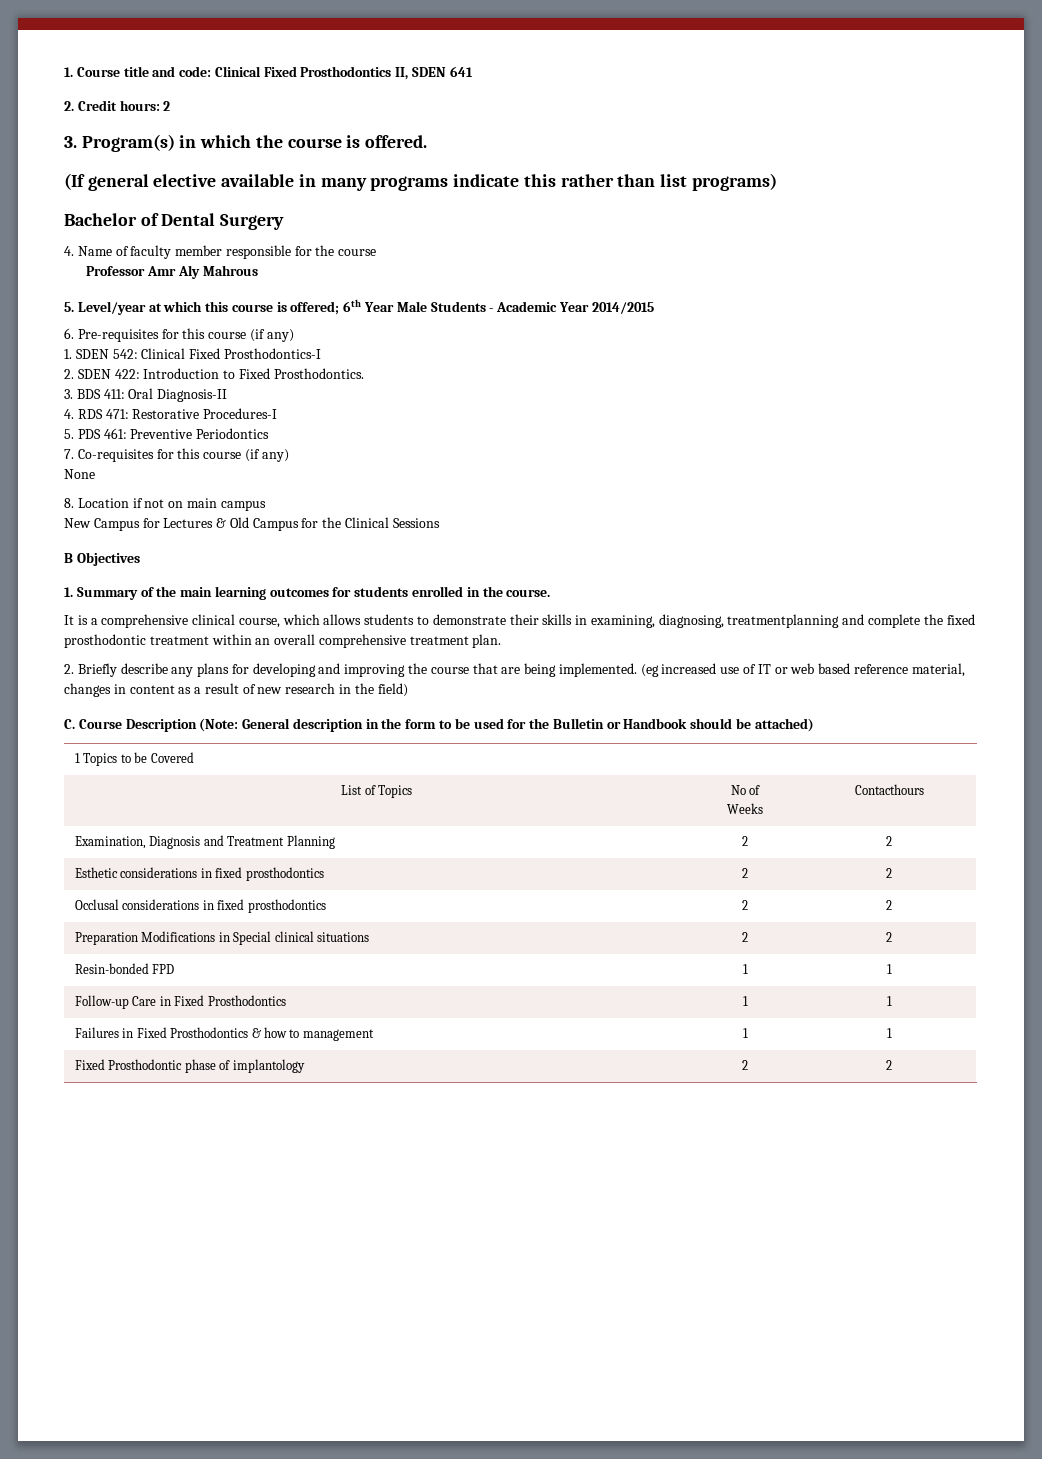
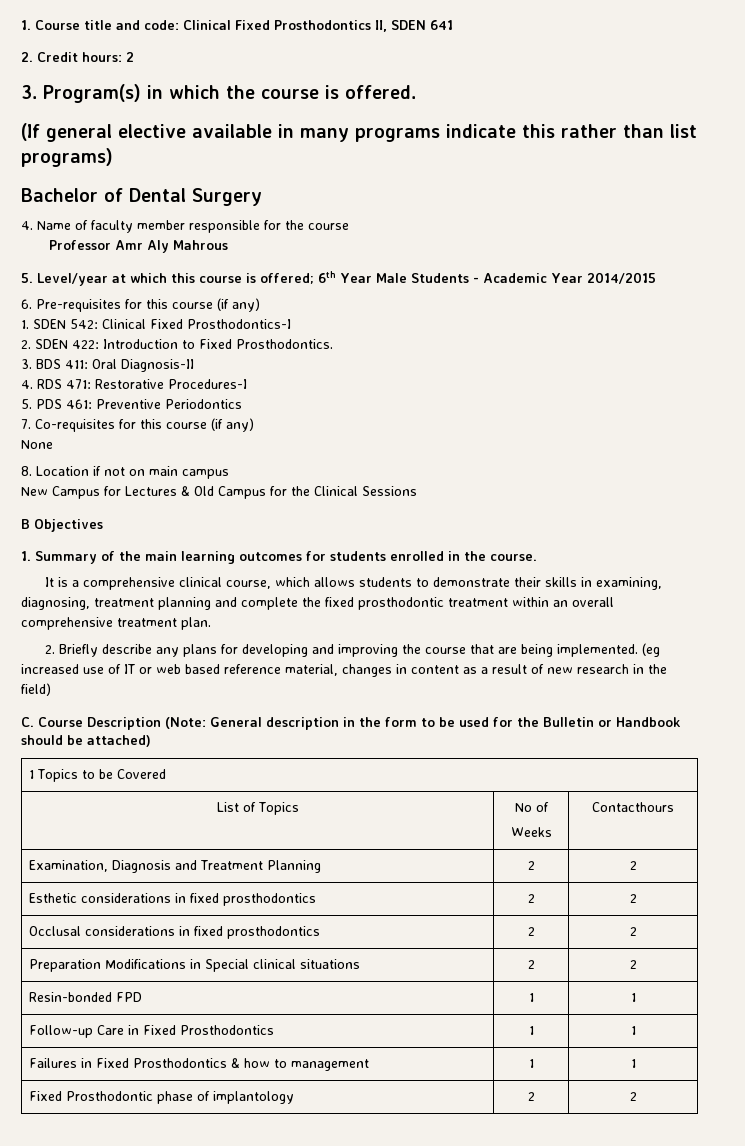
- It is a comprehensive clinical course, which allows students to demonstrate their skills in examining, diagnosing, treatmentplanning and complete the fixed prosthodontic treatment within an overall comprehensive treatment plan.
+ It is a comprehensive clinical course, which allows students to demonstrate their skills in examining, diagnosing, treatment planning and complete the fixed prosthodontic treatment within an overall comprehensive treatment plan.

